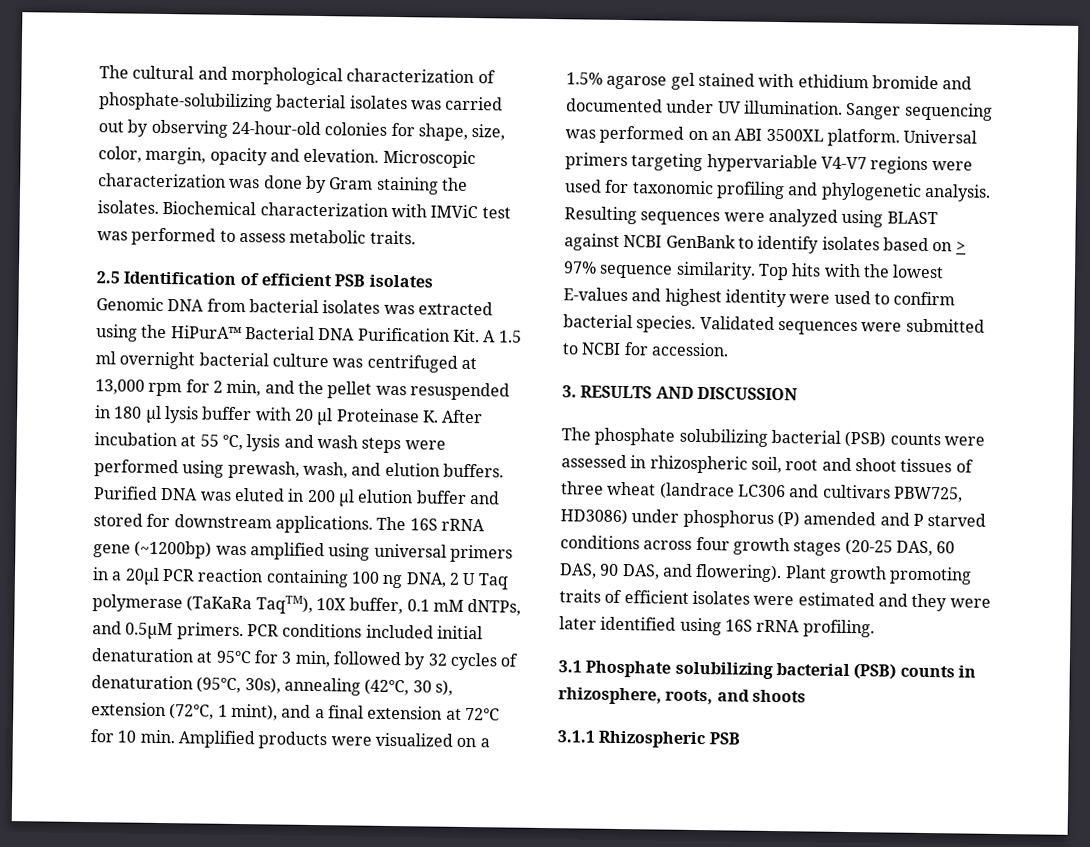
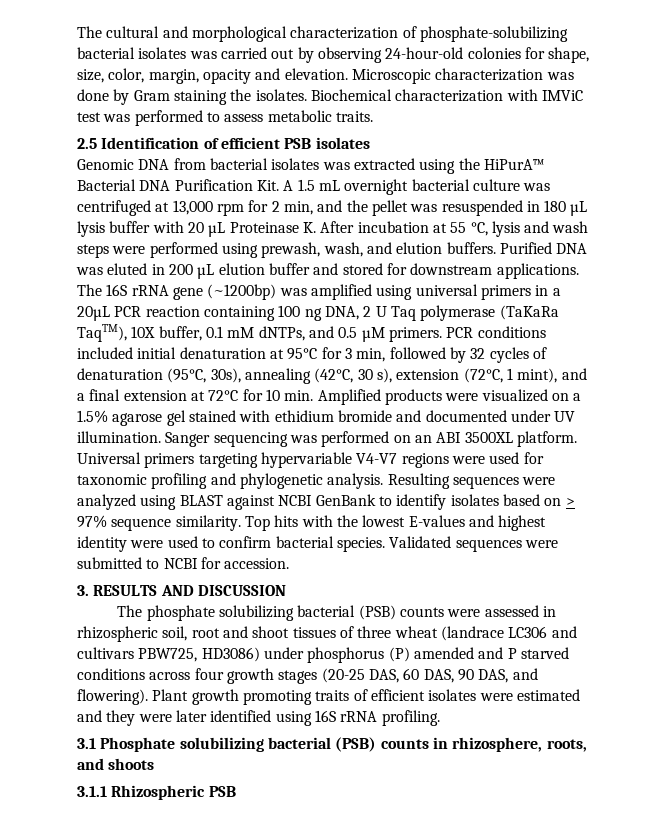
- Genomic DNA from bacterial isolates was extracted using the HiPurA™ Bacterial DNA Purification Kit. A 1.5 ml overnight bacterial culture was centrifuged at 13,000 rpm for 2 min, and the pellet was resuspended in 180 µl lysis buffer with 20 µl Proteinase K. After incubation at 55 °C, lysis and wash steps were performed using prewash, wash, and elution buffers.
+ Genomic DNA from bacterial isolates was extracted using the HiPurA™ Bacterial DNA Purification Kit. A 1.5 mL overnight bacterial culture was centrifuged at 13,000 rpm for 2 min, and the pellet was resuspended in 180 µL lysis buffer with 20 µL Proteinase K. After incubation at 55 °C, lysis and wash steps were performed using prewash, wash, and elution buffers.
- Purified DNA was eluted in 200 µl elution buffer and stored for downstream applications.
+ Purified DNA was eluted in 200 µL elution buffer and stored for downstream applications.
- The 16S rRNA gene (~1200bp) was amplified using universal primers in a 20µl PCR reaction containing 100 ng DNA, 2 U Taq polymerase (TaKaRa TaqTM), 10X buffer, 0.1 mM dNTPs, and 0.5µM primers.
+ The 16S rRNA gene (~1200bp) was amplified using universal primers in a 20µL PCR reaction containing 100 ng DNA, 2 U Taq polymerase (TaKaRa TaqTM), 10X buffer, 0.1 mM dNTPs, and 0.5 µM primers.

